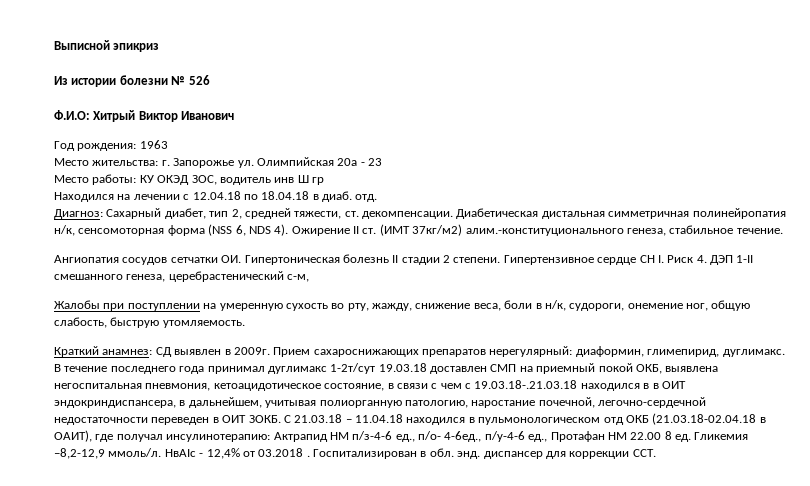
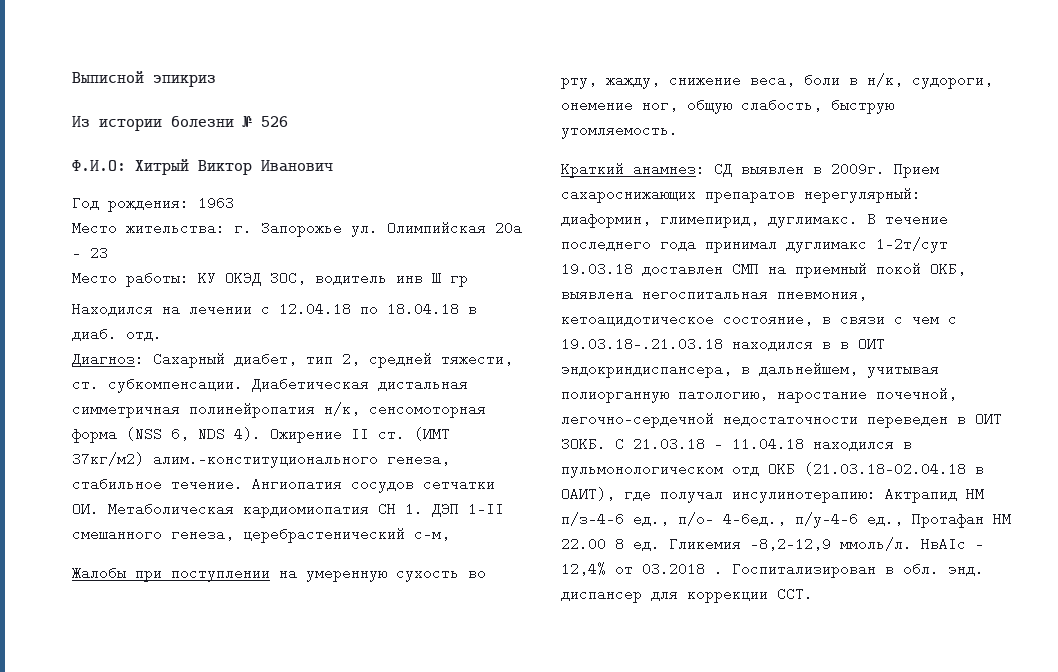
- Диагноз: Сахарный диабет, тип 2, средней тяжести, ст. декомпенсации.
+ Диагноз: Сахарный диабет, тип 2, средней тяжести, ст. субкомпенсации.
- Ожирение II ст. (ИМТ 37кг/м2) алим.-конституционального генеза, стабильное течение.
- Ангиопатия сосудов сетчатки ОИ. Гипертоническая болезнь II стадии 2 степени. Гипертензивное сердце СН I. Риск 4. ДЭП 1-II смешанного генеза, церебрастенический с-м,
+ Ожирение II ст. (ИМТ 37кг/м2) алим.-конституционального генеза, стабильное течение. Ангиопатия сосудов сетчатки ОИ. Метаболическая кардиомиопатия СН 1. ДЭП 1-II смешанного генеза, церебрастенический с-м,

